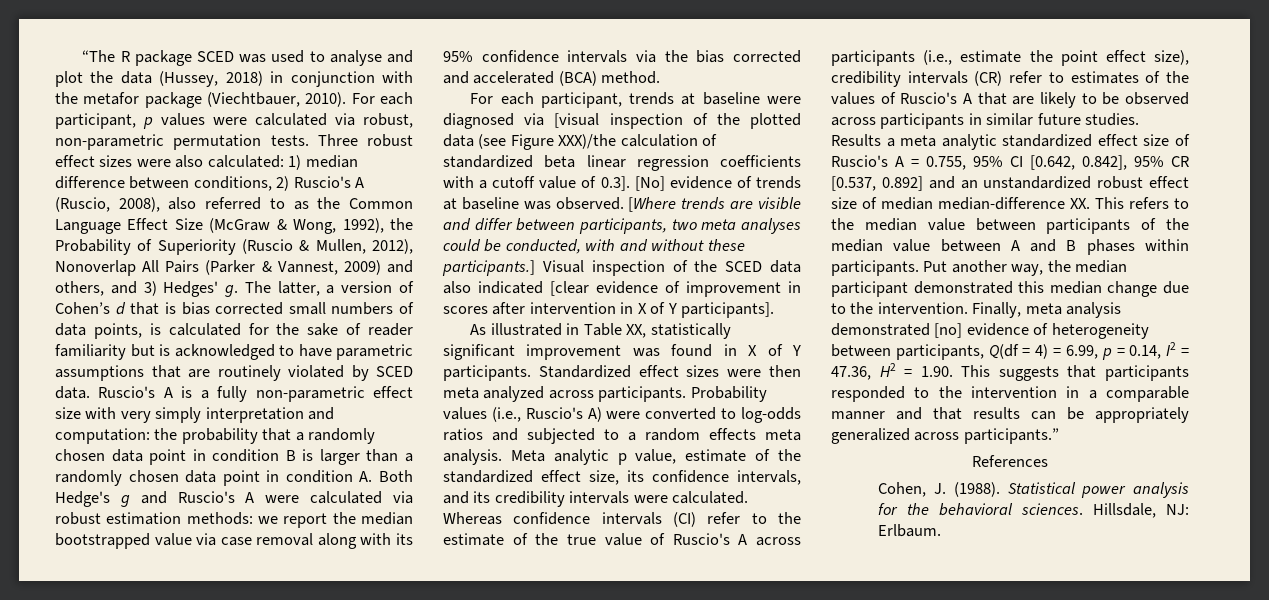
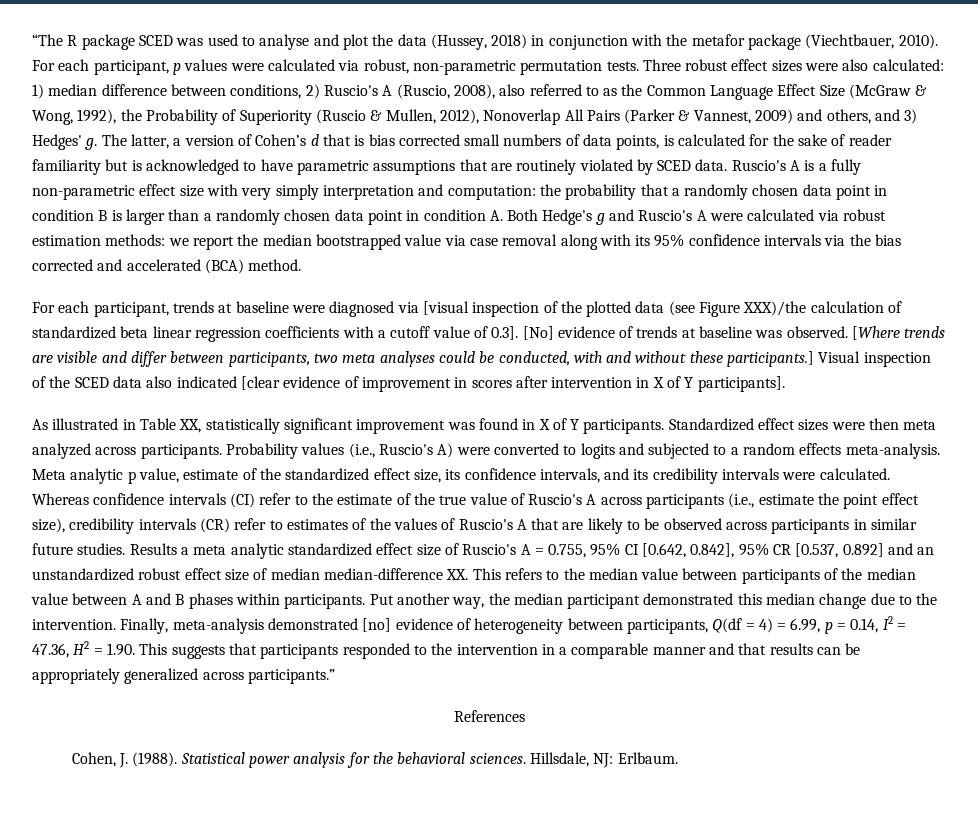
- Probability values (i.e., Ruscio's A) were converted to log-odds ratios and subjected to a random effects meta analysis.
+ Probability values (i.e., Ruscio's A) were converted to logits and subjected to a random effects meta-analysis.
- Finally, meta analysis demonstrated [no] evidence of heterogeneity between participants, Q(df = 4) = 6.99, p = 0.14, I2 = 47.36, H2 = 1.90. This suggests that participants responded to the intervention in a comparable manner and that results can be appropriately generalized across participants.”
+ Finally, meta-analysis demonstrated [no] evidence of heterogeneity between participants, Q(df = 4) = 6.99, p = 0.14, I2 = 47.36, H2 = 1.90. This suggests that participants responded to the intervention in a comparable manner and that results can be appropriately generalized across participants.”

